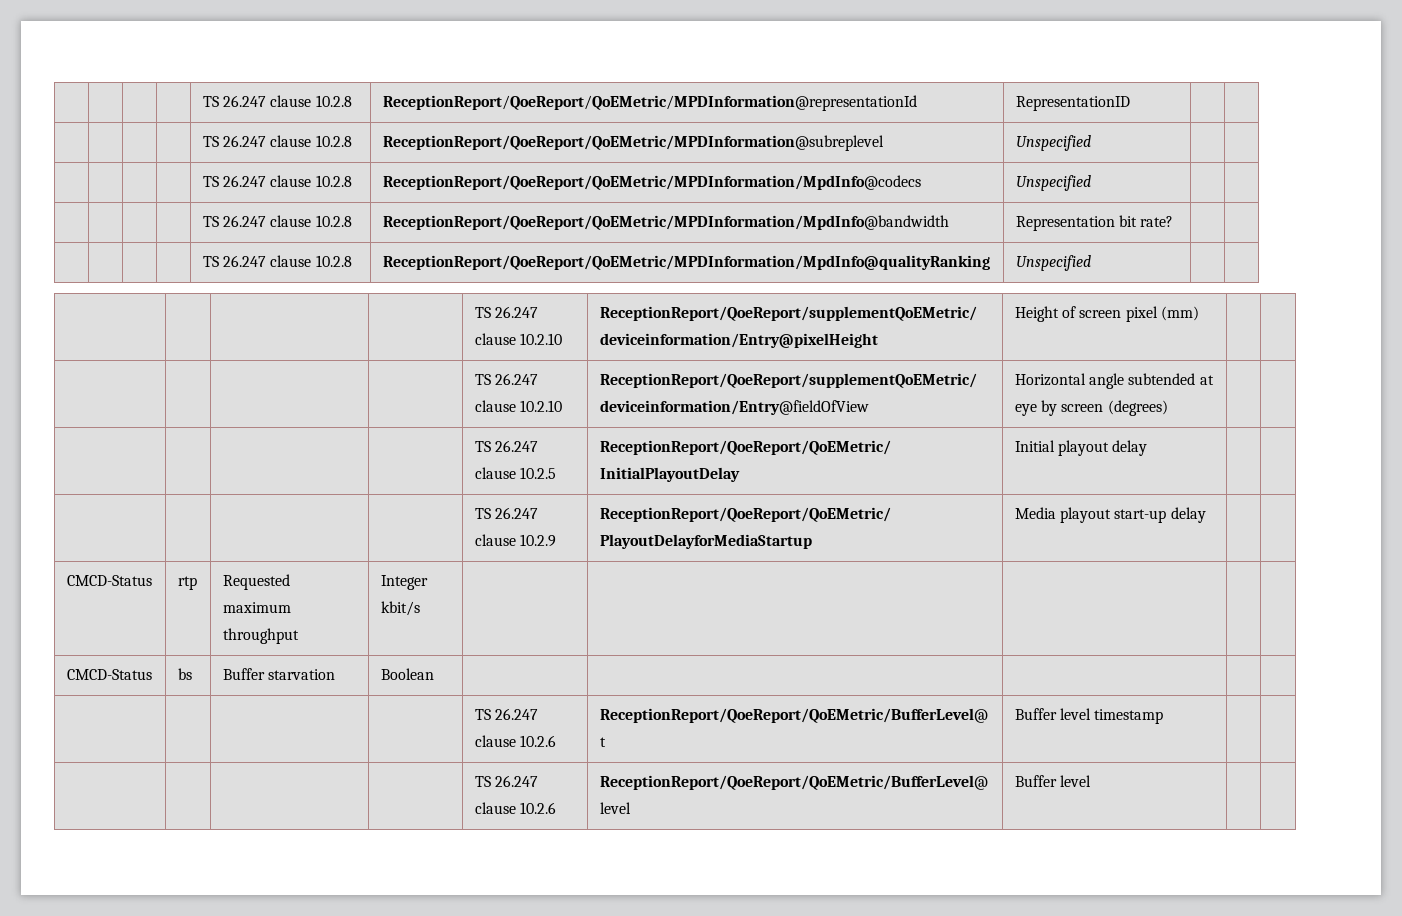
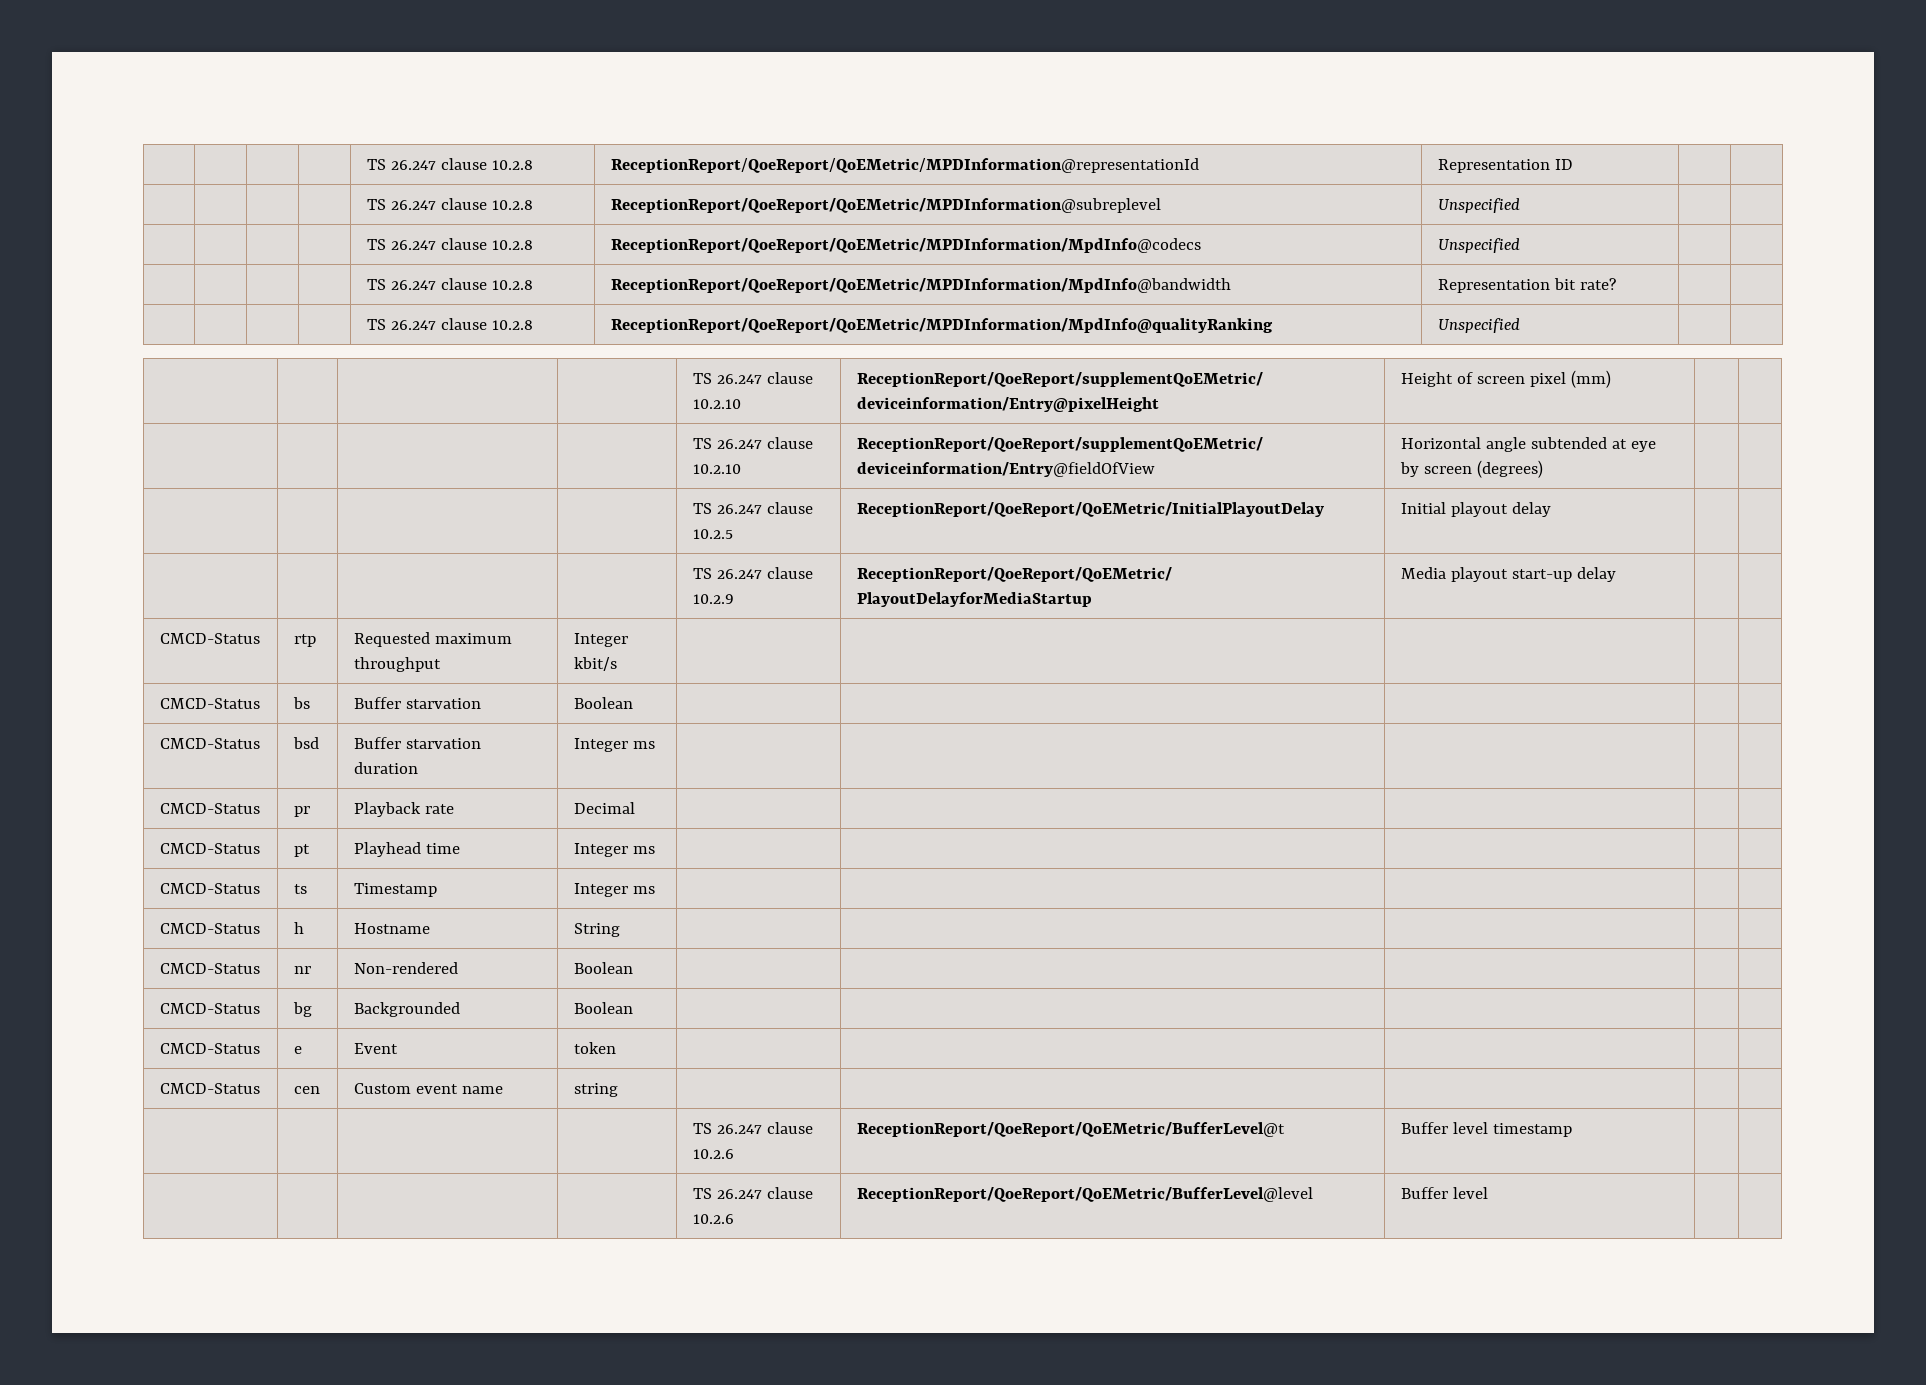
- | | | | TS 26.247 clause 10.2.8 | ReceptionReport/QoeReport/QoEMetric/MPDInformation@representationId | RepresentationID | |
+ | | | | TS 26.247 clause 10.2.8 | ReceptionReport/QoeReport/QoEMetric/MPDInformation@representationId | Representation ID | |
+ CMCD-Status | bsd | Buffer starvation duration | Integer ms | | | | |
+ CMCD-Status | pr | Playback rate | Decimal | | | | |
+ CMCD-Status | pt | Playhead time | Integer ms | | | | |
+ CMCD-Status | ts | Timestamp | Integer ms | | | | |
+ CMCD-Status | h | Hostname | String | | | | |
+ CMCD-Status | nr | Non-rendered | Boolean | | | | |
+ CMCD-Status | bg | Backgrounded | Boolean | | | | |
+ CMCD-Status | e | Event | token | | | | |
+ CMCD-Status | cen | Custom event name | string | | | | |

